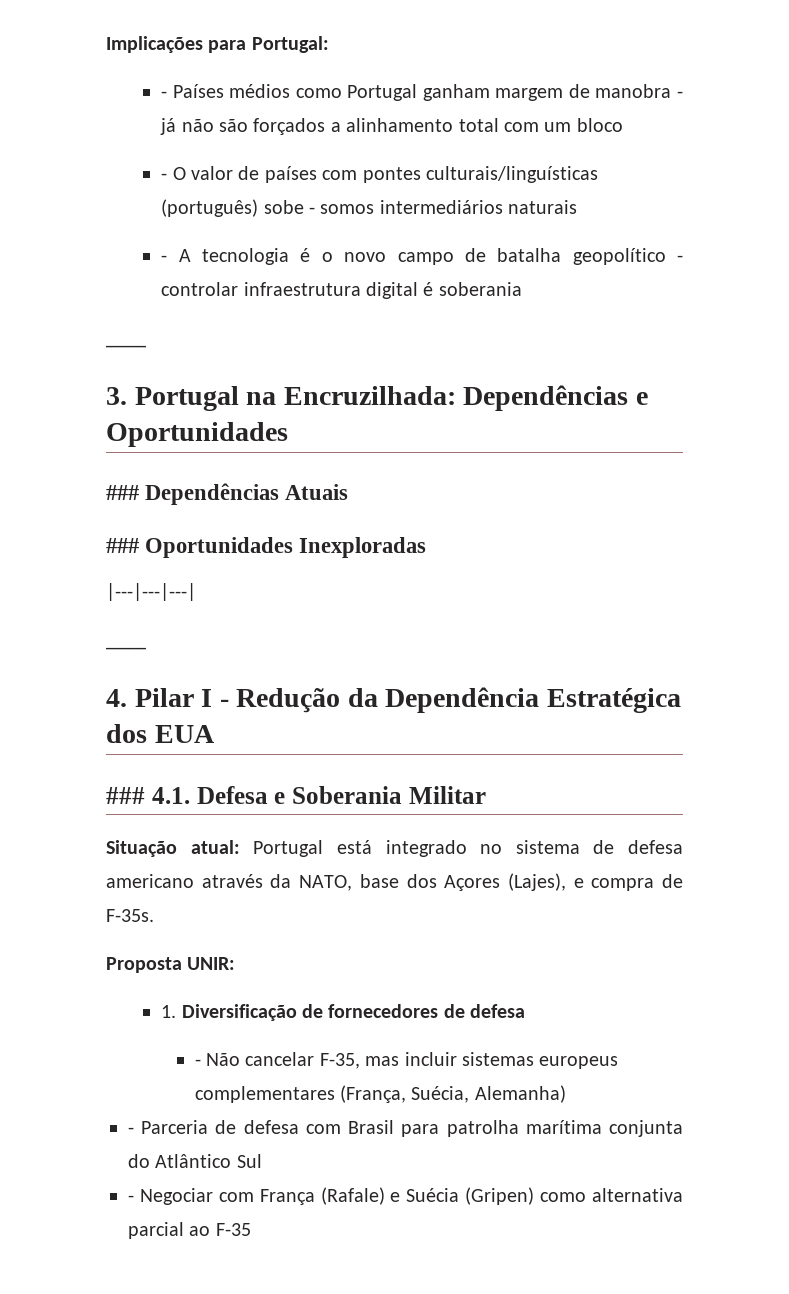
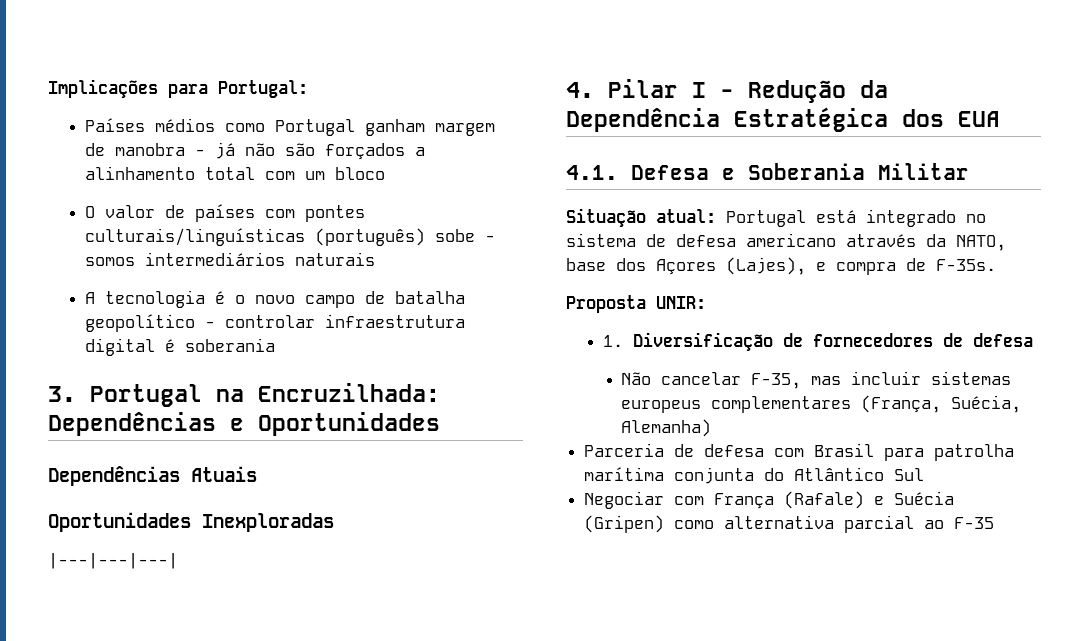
- - Países médios como Portugal ganham margem de manobra - já não são forçados a alinhamento total com um bloco
+ Países médios como Portugal ganham margem de manobra - já não são forçados a alinhamento total com um bloco
- - O valor de países com pontes culturais/linguísticas (português) sobe - somos intermediários naturais
+ O valor de países com pontes culturais/linguísticas (português) sobe - somos intermediários naturais
- - A tecnologia é o novo campo de batalha geopolítico - controlar infraestrutura digital é soberania
- ____
+ A tecnologia é o novo campo de batalha geopolítico - controlar infraestrutura digital é soberania
- ### Dependências Atuais
+ Dependências Atuais
- ### Oportunidades Inexploradas
+ Oportunidades Inexploradas
  |---|---|---|
- ____
- ### 4.1. Defesa e Soberania Militar
+ 4.1. Defesa e Soberania Militar
- - Não cancelar F-35, mas incluir sistemas europeus complementares (França, Suécia, Alemanha)
+ Não cancelar F-35, mas incluir sistemas europeus complementares (França, Suécia, Alemanha)
- - Parceria de defesa com Brasil para patrolha marítima conjunta do Atlântico Sul
+ Parceria de defesa com Brasil para patrolha marítima conjunta do Atlântico Sul
- - Negociar com França (Rafale) e Suécia (Gripen) como alternativa parcial ao F-35
+ Negociar com França (Rafale) e Suécia (Gripen) como alternativa parcial ao F-35

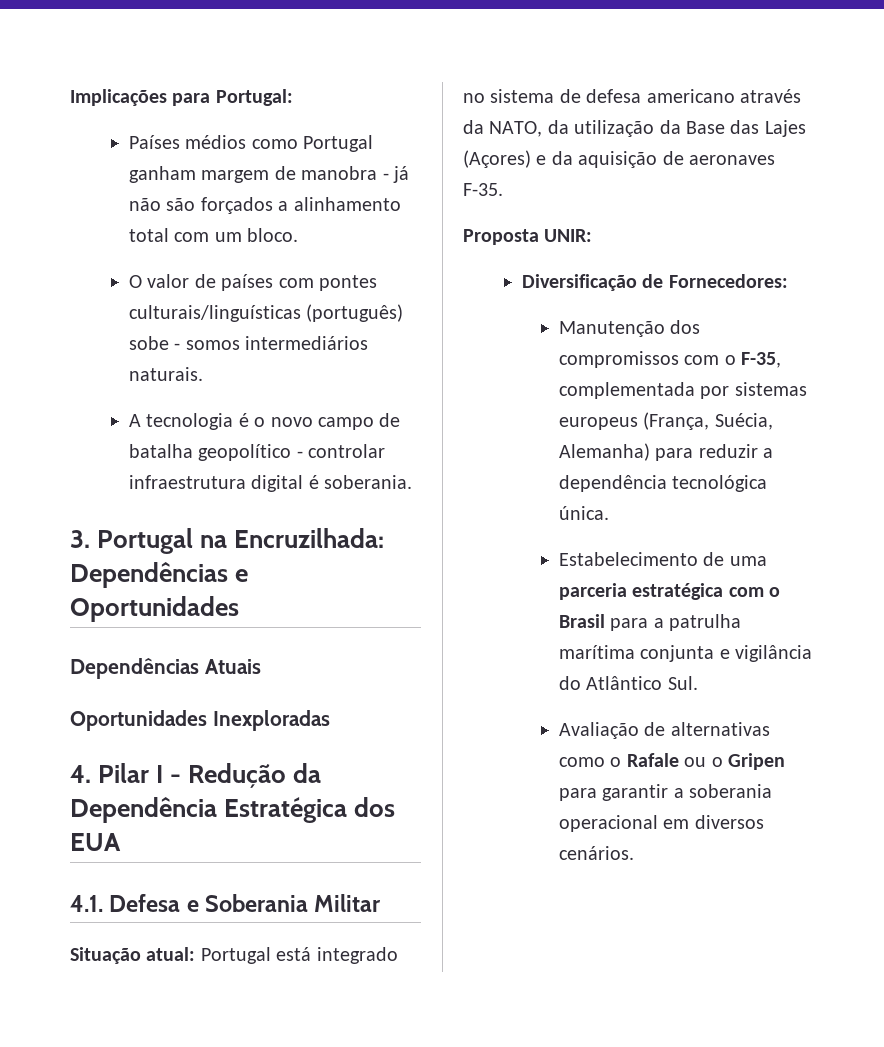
- Países médios como Portugal ganham margem de manobra - já não são forçados a alinhamento total com um bloco
+ Países médios como Portugal ganham margem de manobra - já não são forçados a alinhamento total com um bloco.
- O valor de países com pontes culturais/linguísticas (português) sobe - somos intermediários naturais
+ O valor de países com pontes culturais/linguísticas (português) sobe - somos intermediários naturais.
- A tecnologia é o novo campo de batalha geopolítico - controlar infraestrutura digital é soberania
+ A tecnologia é o novo campo de batalha geopolítico - controlar infraestrutura digital é soberania.
- |---|---|---|
- Situação atual: Portugal está integrado no sistema de defesa americano através da NATO, base dos Açores (Lajes), e compra de F-35s.
+ Situação atual: Portugal está integrado no sistema de defesa americano através da NATO, da utilização da Base das Lajes (Açores) e da aquisição de aeronaves F-35.
- 1. Diversificação de fornecedores de defesa
- Não cancelar F-35, mas incluir sistemas europeus complementares (França, Suécia, Alemanha)
- Parceria de defesa com Brasil para patrolha marítima conjunta do Atlântico Sul
- Negociar com França (Rafale) e Suécia (Gripen) como alternativa parcial ao F-35
+ Diversificação de Fornecedores:
+ Manutenção dos compromissos com o F-35, complementada por sistemas europeus (França, Suécia, Alemanha) para reduzir a dependência tecnológica única.
+ Estabelecimento de uma parceria estratégica com o Brasil para a patrulha marítima conjunta e vigilância do Atlântico Sul.
+ Avaliação de alternativas como o Rafale ou o Gripen para garantir a soberania operacional em diversos cenários.

